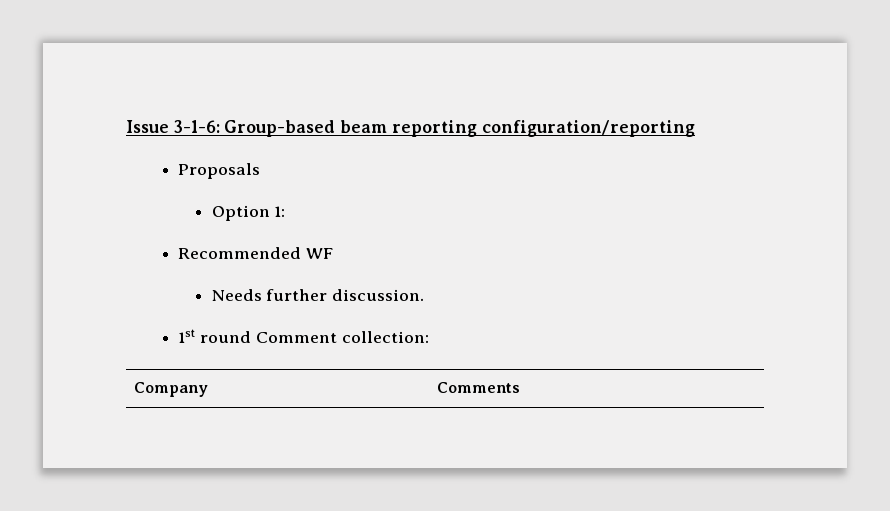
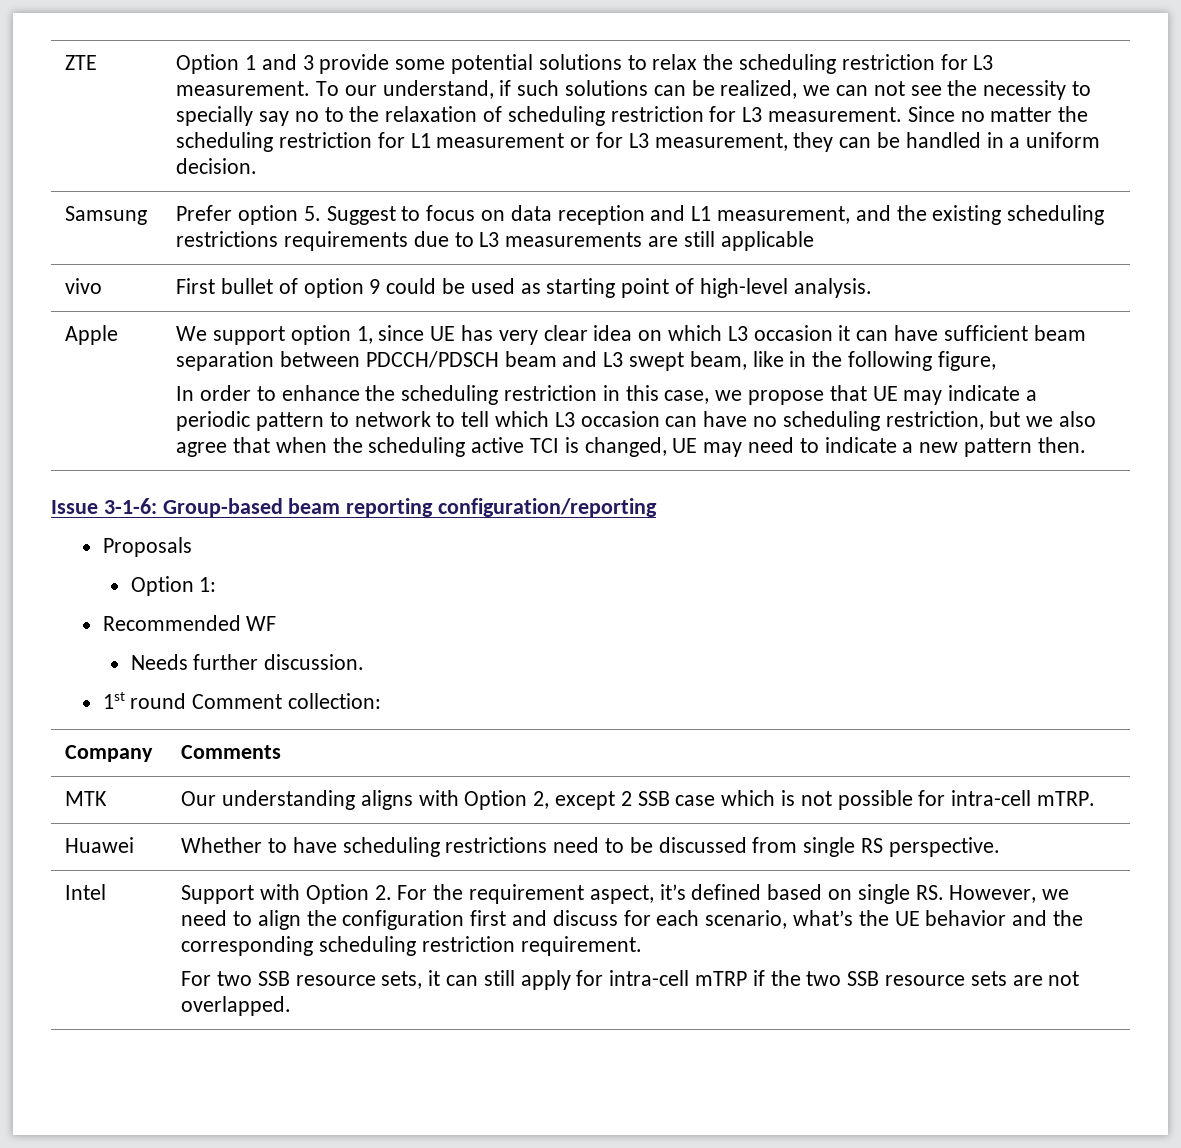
+ ZTE | Option 1 and 3 provide some potential solutions to relax the scheduling restriction for L3 measurement. To our understand, if such solutions can be realized, we can not see the necessity to specially say no to the relaxation of scheduling restriction for L3 measurement. Since no matter the scheduling restriction for L1 measurement or for L3 measurement, they can be handled in a uniform decision.
+ Samsung | Prefer option 5. Suggest to focus on data reception and L1 measurement, and the existing scheduling restrictions requirements due to L3 measurements are still applicable
+ vivo | First bullet of option 9 could be used as starting point of high-level analysis.
+ Apple | We support option 1, since UE has very clear idea on which L3 occasion it can have sufficient beam separation between PDCCH/PDSCH beam and L3 swept beam, like in the following figure,
+ In order to enhance the scheduling restriction in this case, we propose that UE may indicate a periodic pattern to network to tell which L3 occasion can have no scheduling restriction, but we also agree that when the scheduling active TCI is changed, UE may need to indicate a new pattern then.
+ MTK | Our understanding aligns with Option 2, except 2 SSB case which is not possible for intra-cell mTRP.
+ Huawei | Whether to have scheduling restrictions need to be discussed from single RS perspective.
+ Intel | Support with Option 2. For the requirement aspect, it’s defined based on single RS. However, we need to align the configuration first and discuss for each scenario, what’s the UE behavior and the corresponding scheduling restriction requirement.
+ For two SSB resource sets, it can still apply for intra-cell mTRP if the two SSB resource sets are not overlapped.

